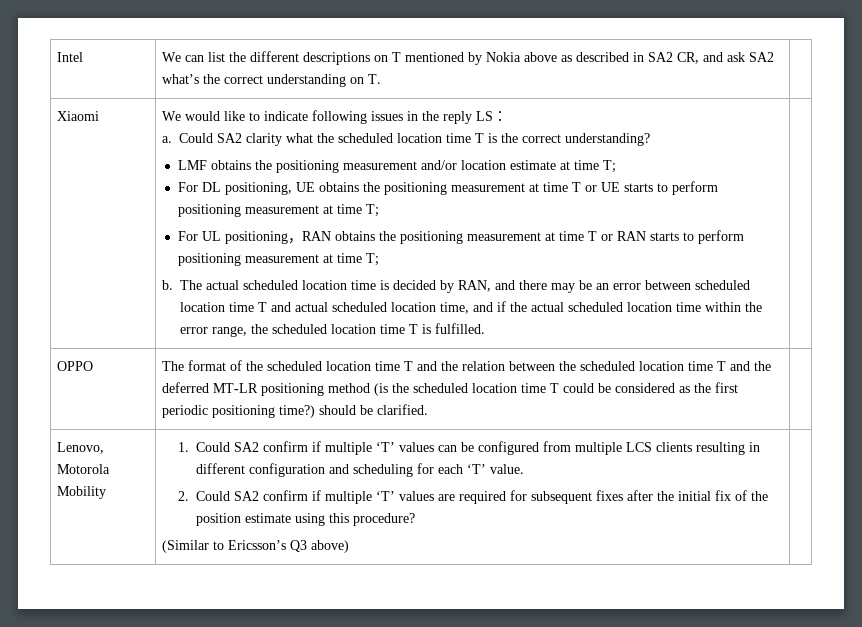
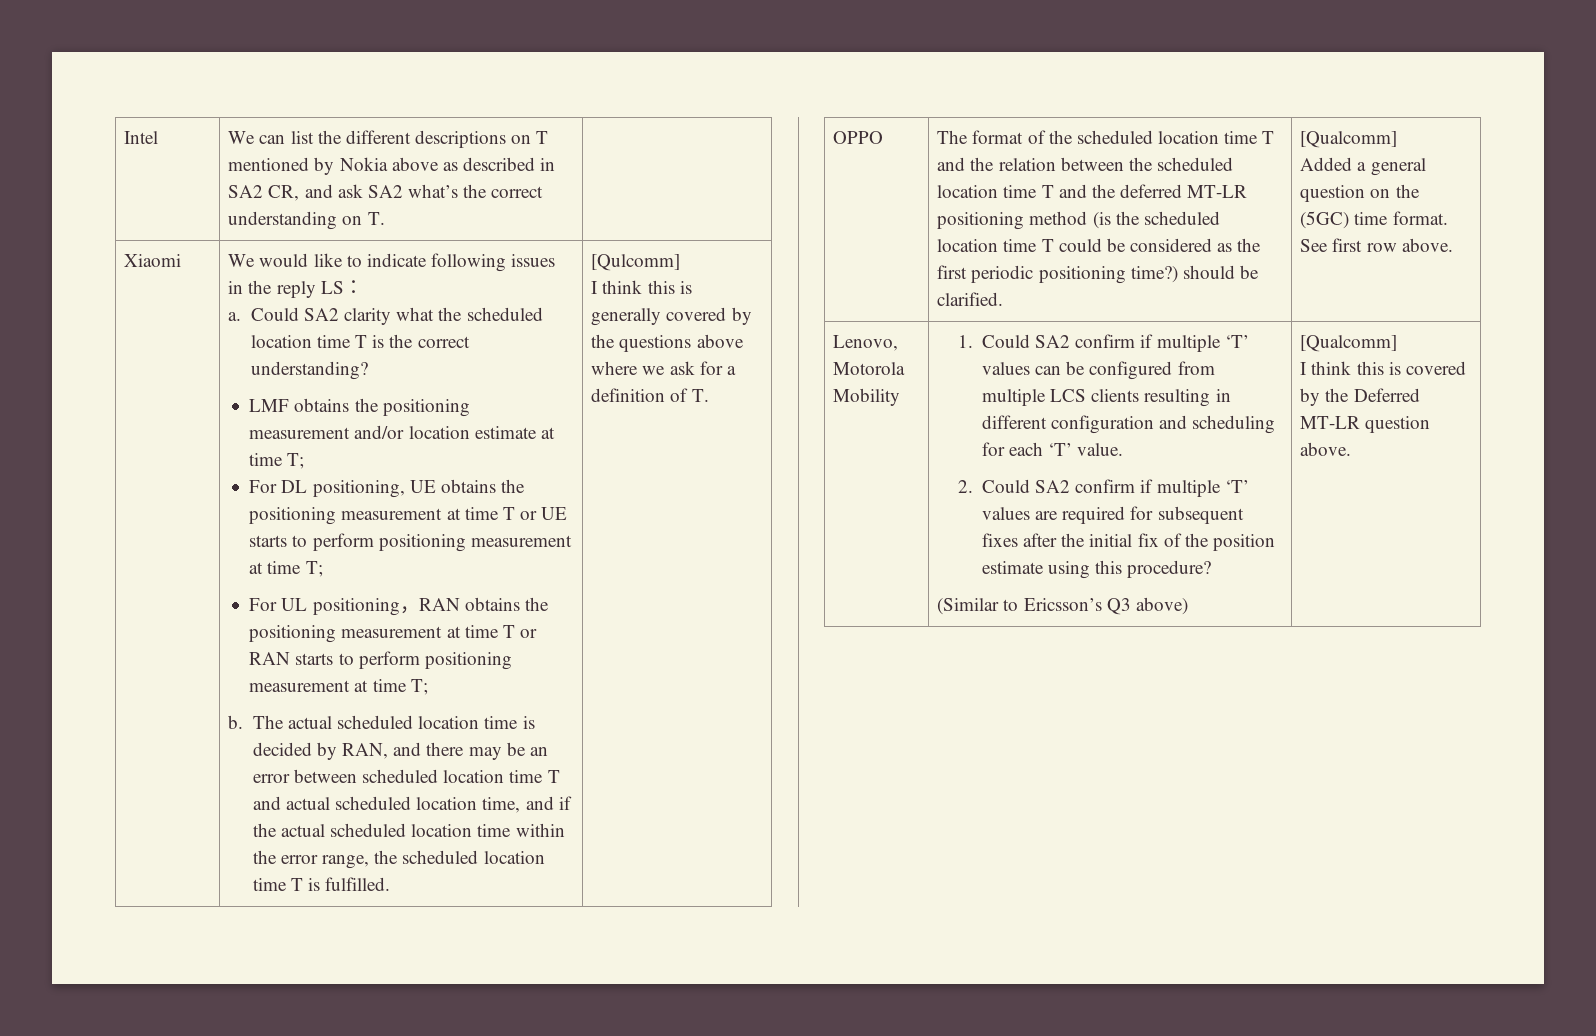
+ [Qulcomm]
+ I think this is generally covered by the questions above where we ask for a definition of T.
- The format of the scheduled location time T and the relation between the scheduled location time T and the deferred MT-LR positioning method (is the scheduled location time T could be considered as the first periodic positioning time?) should be clarified.
+ The format of the scheduled location time T and the relation between the scheduled location time T and the deferred MT-LR positioning method (is the scheduled location time T could be considered as the first periodic positioning time?) should be clarified. | [Qualcomm]
+ Added a general question on the (5GC) time format. See first row above.
- (Similar to Ericsson’s Q3 above)
+ (Similar to Ericsson’s Q3 above) | [Qualcomm]
+ I think this is covered by the Deferred MT-LR question above.

